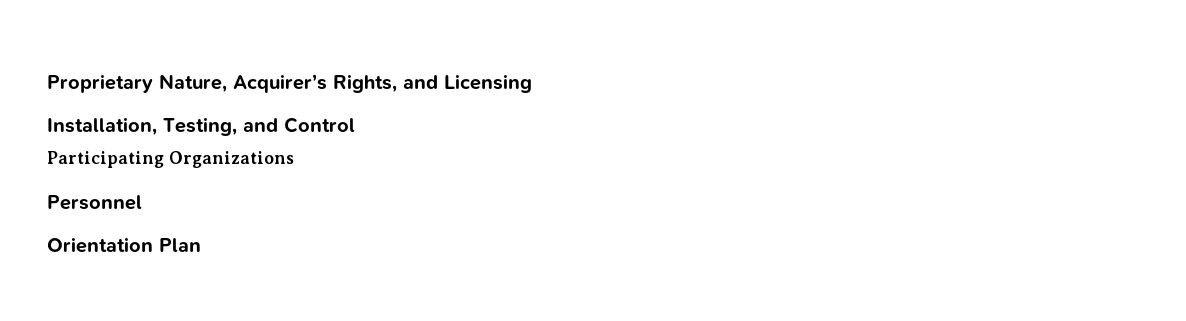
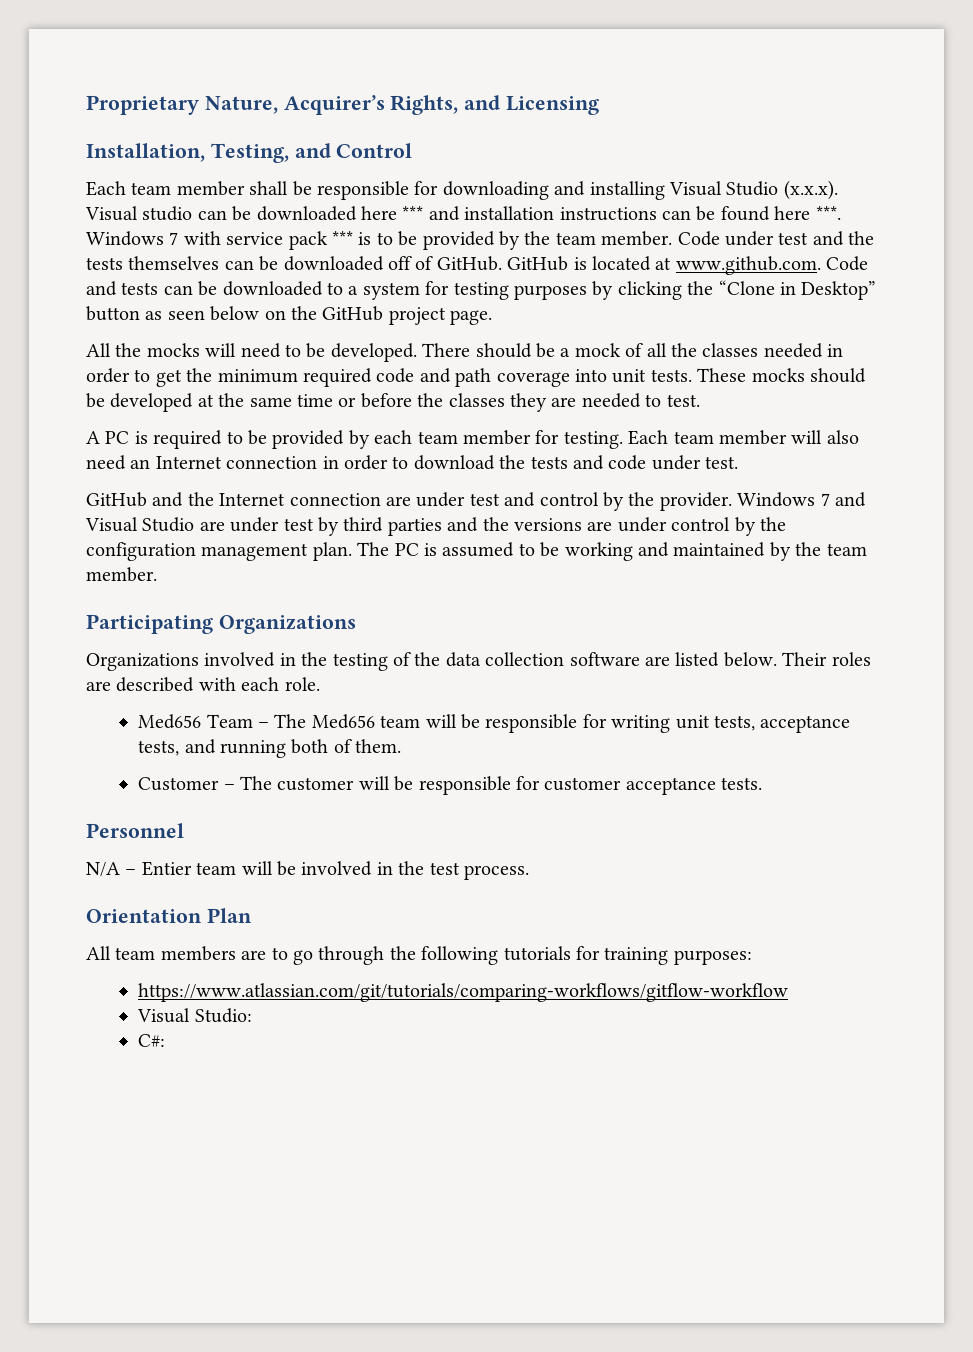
+ Each team member shall be responsible for downloading and installing Visual Studio (x.x.x). Visual studio can be downloaded here *** and installation instructions can be found here ***. Windows 7 with service pack *** is to be provided by the team member. Code under test and the tests themselves can be downloaded off of GitHub. GitHub is located at www.github.com. Code and tests can be downloaded to a system for testing purposes by clicking the “Clone in Desktop” button as seen below on the GitHub project page.
+ All the mocks will need to be developed. There should be a mock of all the classes needed in order to get the minimum required code and path coverage into unit tests. These mocks should be developed at the same time or before the classes they are needed to test.
+ A PC is required to be provided by each team member for testing. Each team member will also need an Internet connection in order to download the tests and code under test.
+ GitHub and the Internet connection are under test and control by the provider. Windows 7 and Visual Studio are under test by third parties and the versions are under control by the configuration management plan. The PC is assumed to be working and maintained by the team member.
  Participating Organizations
+ Organizations involved in the testing of the data collection software are listed below. Their roles are described with each role.
+ Med656 Team – The Med656 team will be responsible for writing unit tests, acceptance tests, and running both of them.
+ Customer – The customer will be responsible for customer acceptance tests.
  Personnel
+ N/A – Entier team will be involved in the test process.
  Orientation Plan
+ All team members are to go through the following tutorials for training purposes:
+ https://www.atlassian.com/git/tutorials/comparing-workflows/gitflow-workflow
+ Visual Studio:
+ C#:

